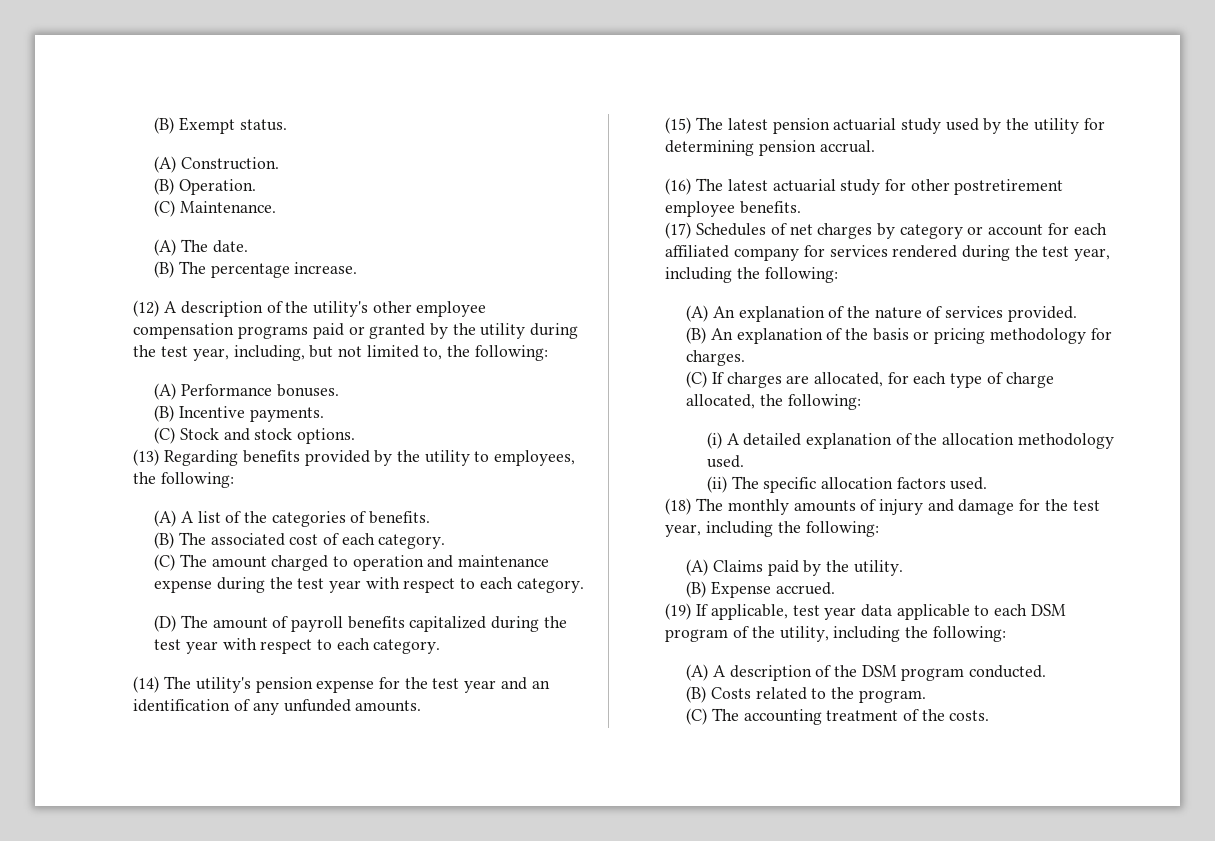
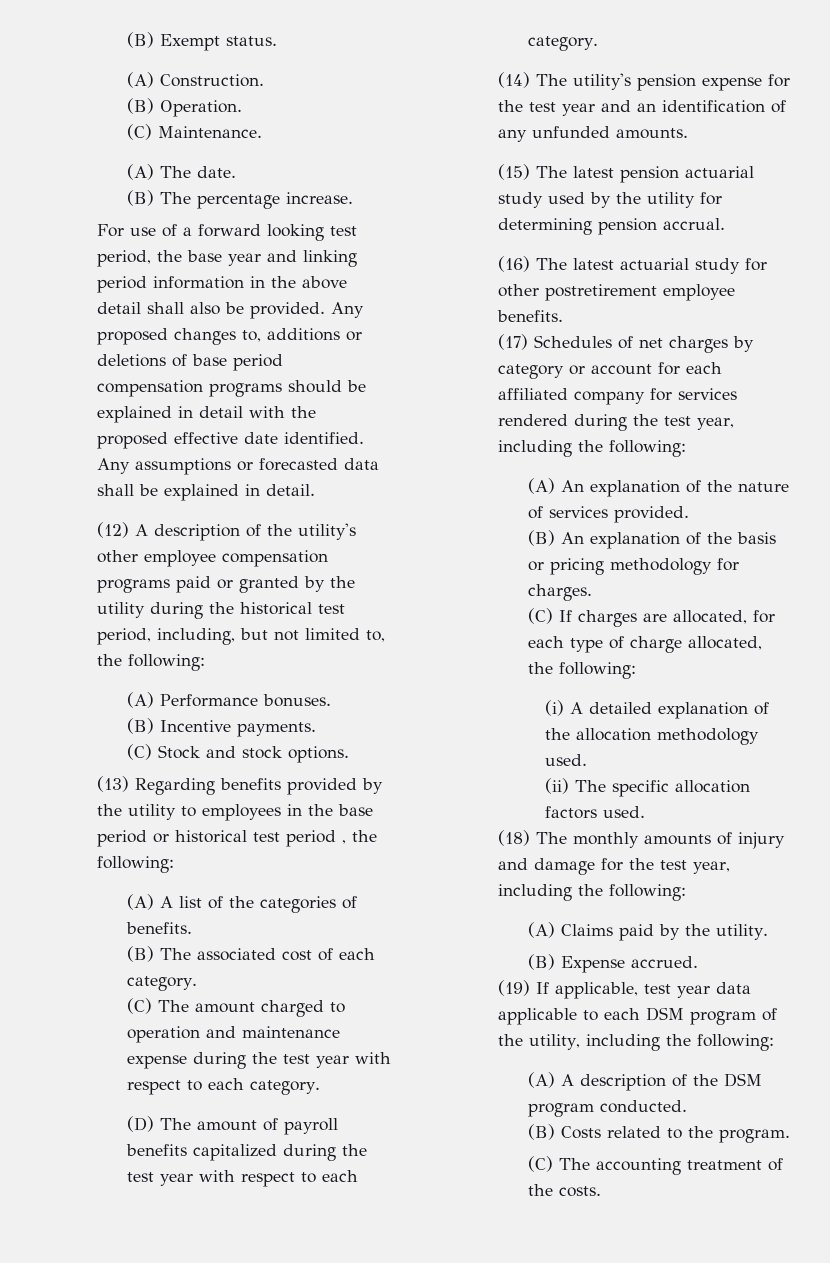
+ For use of a forward looking test period, the base year and linking period information in the above detail shall also be provided. Any proposed changes to, additions or deletions of base period compensation programs should be explained in detail with the proposed effective date identified. Any assumptions or forecasted data shall be explained in detail.
- (12) A description of the utility's other employee compensation programs paid or granted by the utility during the test year, including, but not limited to, the following:
+ (12) A description of the utility's other employee compensation programs paid or granted by the utility during the historical test period, including, but not limited to, the following:
- (13) Regarding benefits provided by the utility to employees, the following:
+ (13) Regarding benefits provided by the utility to employees in the base period or historical test period , the following:

